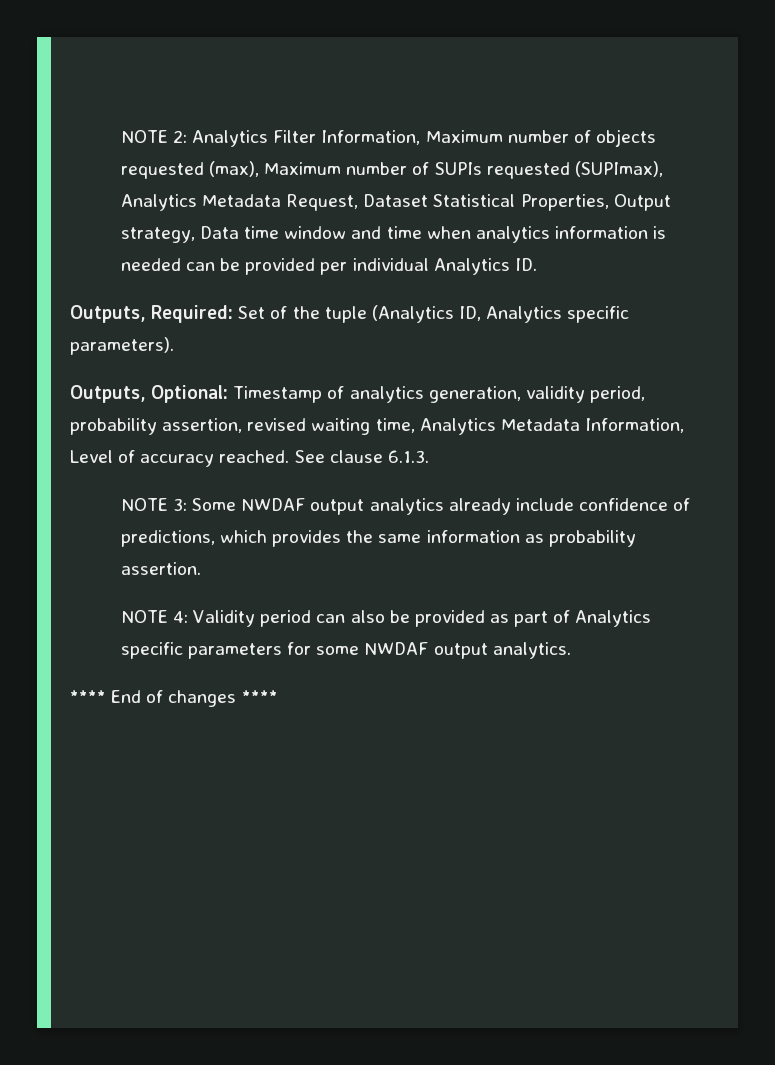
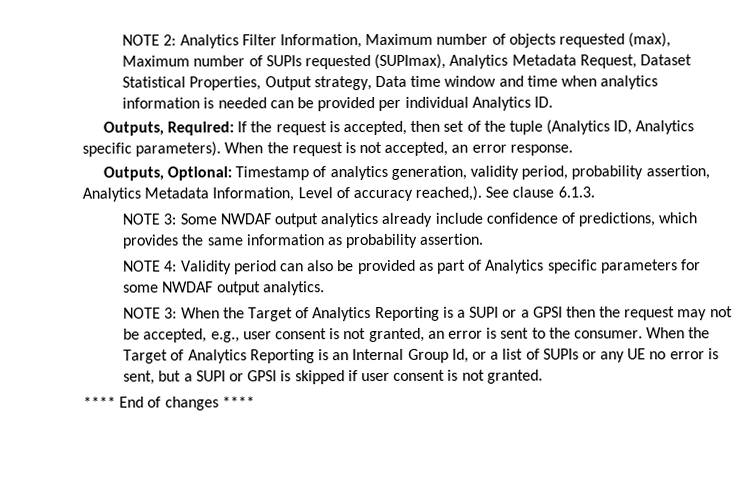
- Outputs, Required: Set of the tuple (Analytics ID, Analytics specific parameters).
+ Outputs, Required: If the request is accepted, then set of the tuple (Analytics ID, Analytics specific parameters). When the request is not accepted, an error response.
- Outputs, Optional: Timestamp of analytics generation, validity period, probability assertion, revised waiting time, Analytics Metadata Information, Level of accuracy reached.
+ Outputs, Optional: Timestamp of analytics generation, validity period, probability assertion, Analytics Metadata Information, Level of accuracy reached,).
+ NOTE 3: When the Target of Analytics Reporting is a SUPI or a GPSI then the request may not be accepted, e.g., user consent is not granted, an error is sent to the consumer. When the Target of Analytics Reporting is an Internal Group Id, or a list of SUPIs or any UE no error is sent, but a SUPI or GPSI is skipped if user consent is not granted.

